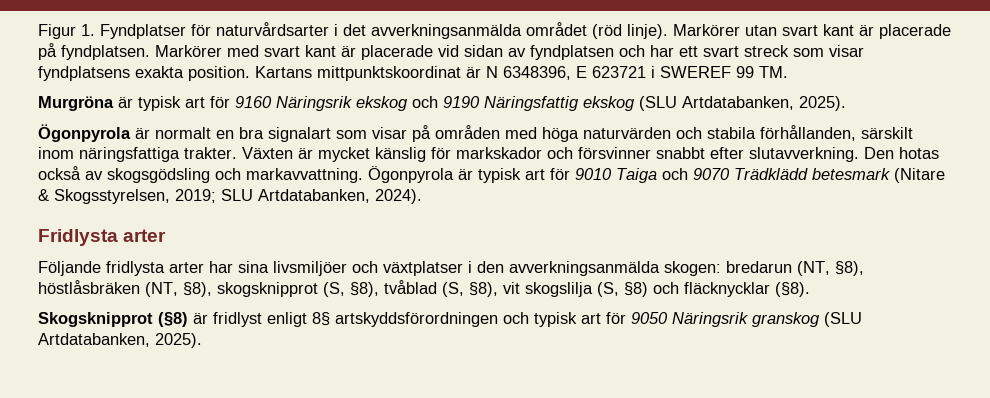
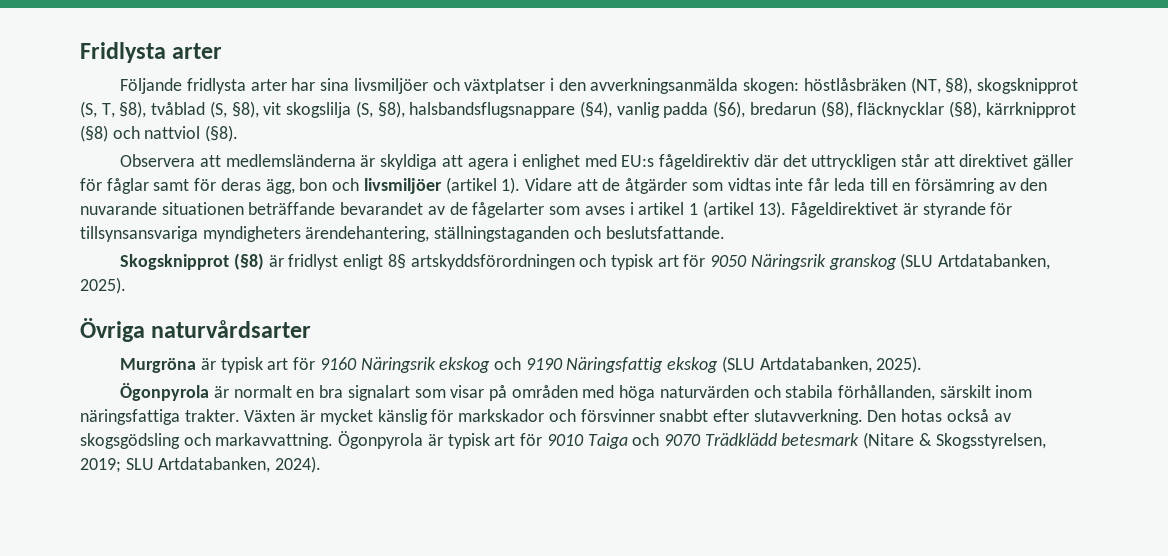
- Figur 1. Fyndplatser för naturvårdsarter i det avverkningsanmälda området (röd linje). Markörer utan svart kant är placerade på fyndplatsen. Markörer med svart kant är placerade vid sidan av fyndplatsen och har ett svart streck som visar fyndplatsens exakta position. Kartans mittpunktskoordinat är N 6348396, E 623721 i SWEREF 99 TM.
+ Fridlysta arter
+ Följande fridlysta arter har sina livsmiljöer och växtplatser i den avverkningsanmälda skogen: höstlåsbräken (NT, §8), skogsknipprot (S, T, §8), tvåblad (S, §8), vit skogslilja (S, §8), halsbandsflugsnappare (§4), vanlig padda (§6), bredarun (§8), fläcknycklar (§8), kärrknipprot (§8) och nattviol (§8).
+ Observera att medlemsländerna är skyldiga att agera i enlighet med EU:s fågeldirektiv där det uttryckligen står att direktivet gäller för fåglar samt för deras ägg, bon och livsmiljöer (artikel 1). Vidare att de åtgärder som vidtas inte får leda till en försämring av den nuvarande situationen beträffande bevarandet av de fågelarter som avses i artikel 1 (artikel 13). Fågeldirektivet är styrande för tillsynsansvariga myndigheters ärendehantering, ställningstaganden och beslutsfattande.
+ Skogsknipprot (§8) är fridlyst enligt 8§ artskyddsförordningen och typisk art för 9050 Näringsrik granskog (SLU Artdatabanken, 2025).
+ Övriga naturvårdsarter
- Fridlysta arter
- Följande fridlysta arter har sina livsmiljöer och växtplatser i den avverkningsanmälda skogen: bredarun (NT, §8), höstlåsbräken (NT, §8), skogsknipprot (S, §8), tvåblad (S, §8), vit skogslilja (S, §8) och fläcknycklar (§8).
- Skogsknipprot (§8) är fridlyst enligt 8§ artskyddsförordningen och typisk art för 9050 Näringsrik granskog (SLU Artdatabanken, 2025).

